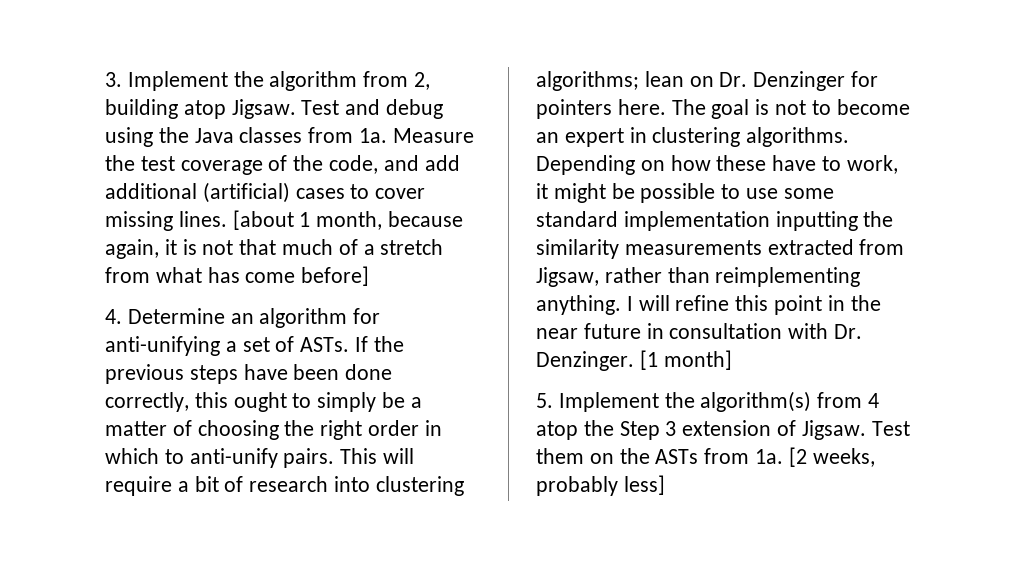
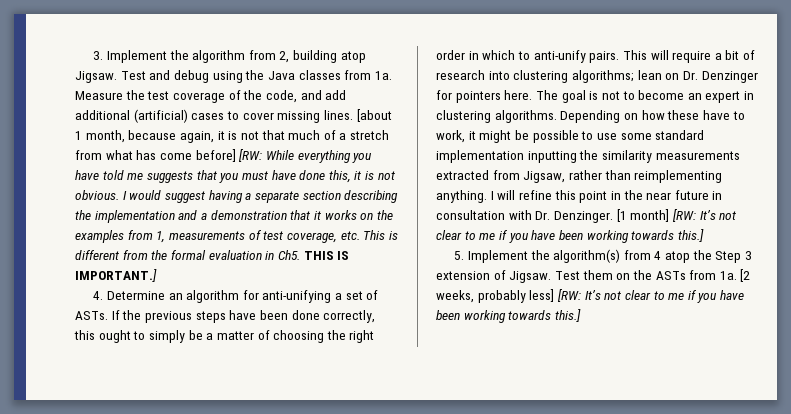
- [about 1 month, because again, it is not that much of a stretch from what has come before]
+ [about 1 month, because again, it is not that much of a stretch from what has come before] [RW: While everything you have told me suggests that you must have done this, it is not obvious. I would suggest having a separate section describing the implementation and a demonstration that it works on the examples from 1, measurements of test coverage, etc. This is different from the formal evaluation in Ch5. THIS IS IMPORTANT.]
- [1 month]
+ [1 month] [RW: It’s not clear to me if you have been working towards this.]
- [2 weeks, probably less]
+ [2 weeks, probably less] [RW: It’s not clear to me if you have been working towards this.]

